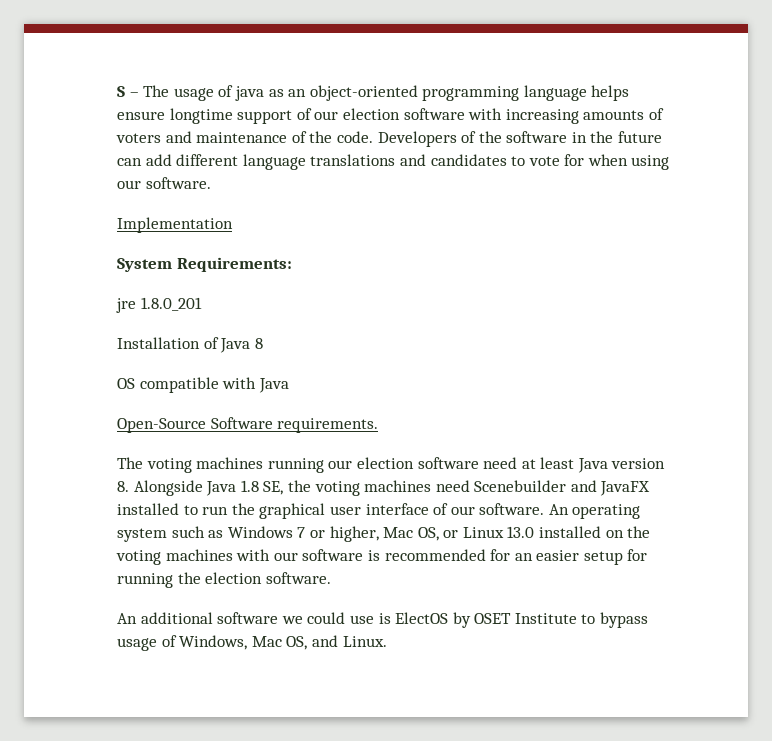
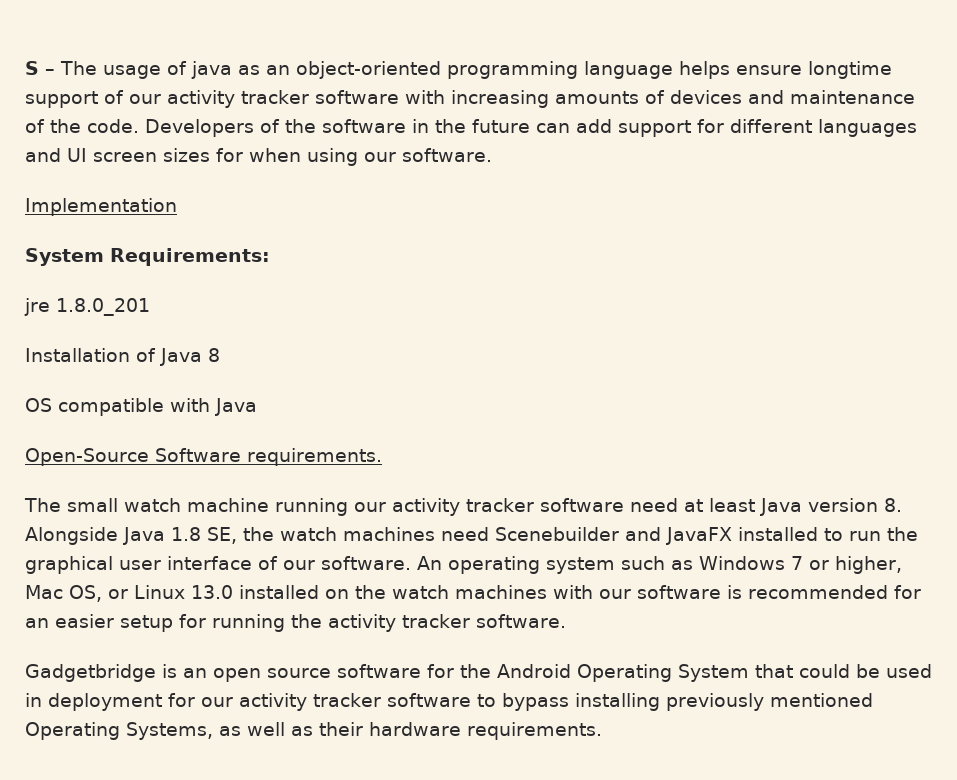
- S – The usage of java as an object-oriented programming language helps ensure longtime support of our election software with increasing amounts of voters and maintenance of the code.
+ S – The usage of java as an object-oriented programming language helps ensure longtime support of our activity tracker software with increasing amounts of devices and maintenance of the code.
- Developers of the software in the future can add different language translations and candidates to vote for when using our software.
+ Developers of the software in the future can add support for different languages and UI screen sizes for when using our software.
- The voting machines running our election software need at least Java version 8. Alongside Java 1.8 SE, the voting machines need Scenebuilder and JavaFX installed to run the graphical user interface of our software.
+ The small watch machine running our activity tracker software need at least Java version 8. Alongside Java 1.8 SE, the watch machines need Scenebuilder and JavaFX installed to run the graphical user interface of our software.
- An operating system such as Windows 7 or higher, Mac OS, or Linux 13.0 installed on the voting machines with our software is recommended for an easier setup for running the election software.
- An additional software we could use is ElectOS by OSET Institute to bypass usage of Windows, Mac OS, and Linux.
+ An operating system such as Windows 7 or higher, Mac OS, or Linux 13.0 installed on the watch machines with our software is recommended for an easier setup for running the activity tracker software.
+ Gadgetbridge is an open source software for the Android Operating System that could be used in deployment for our activity tracker software to bypass installing previously mentioned Operating Systems, as well as their hardware requirements.

